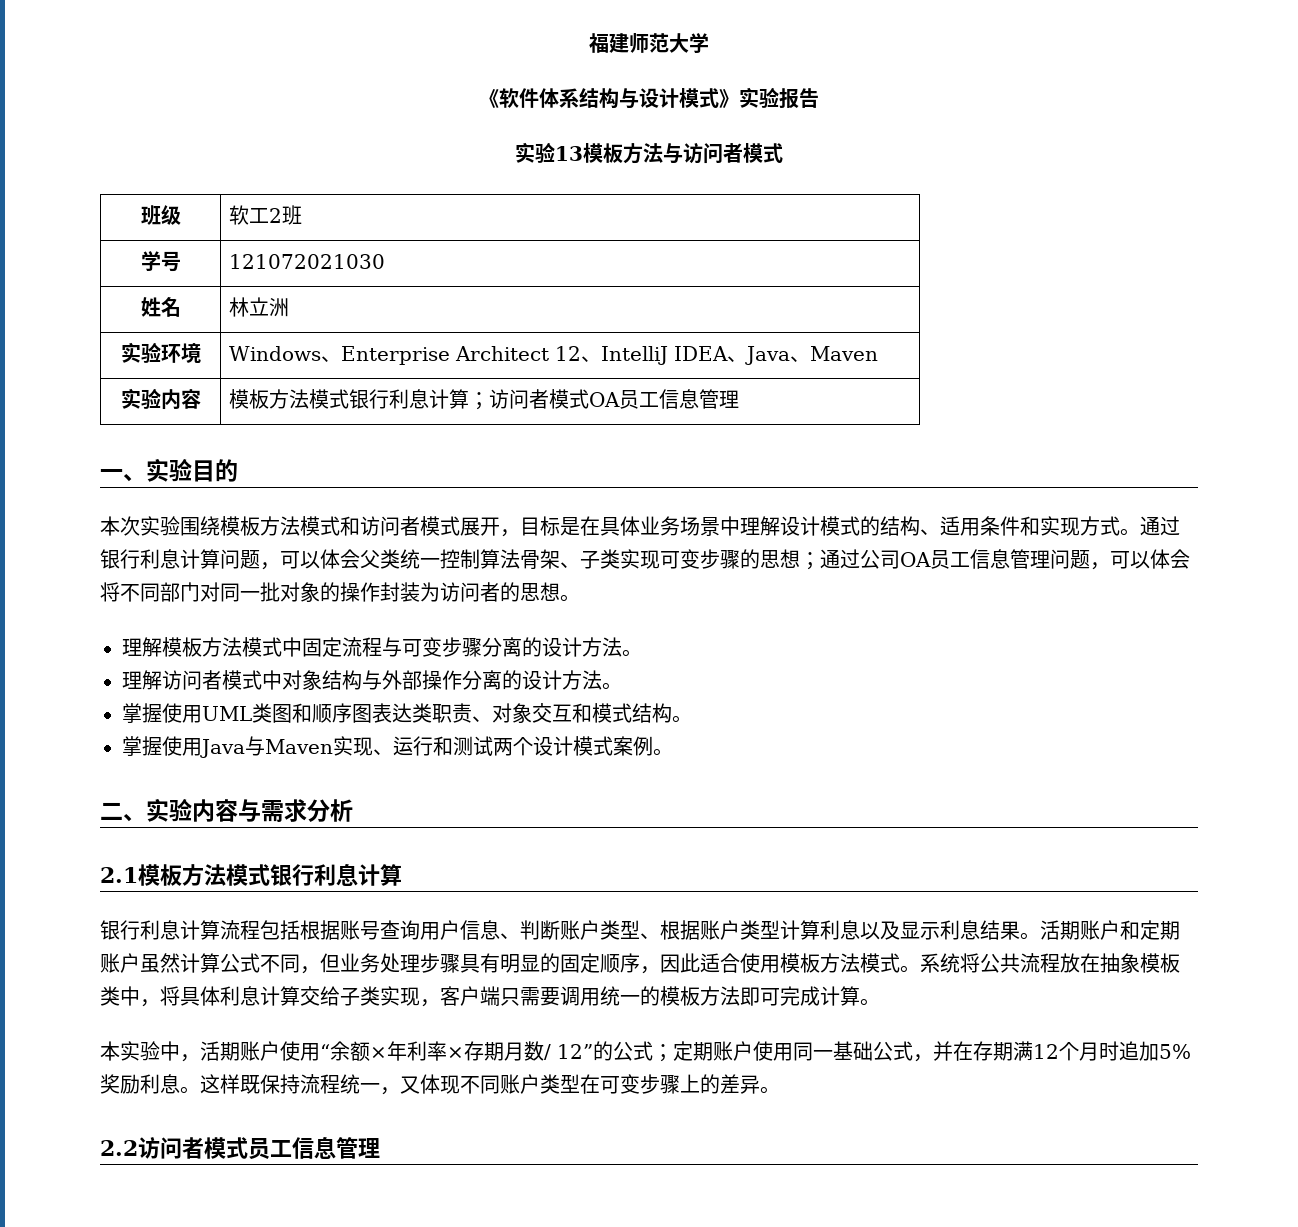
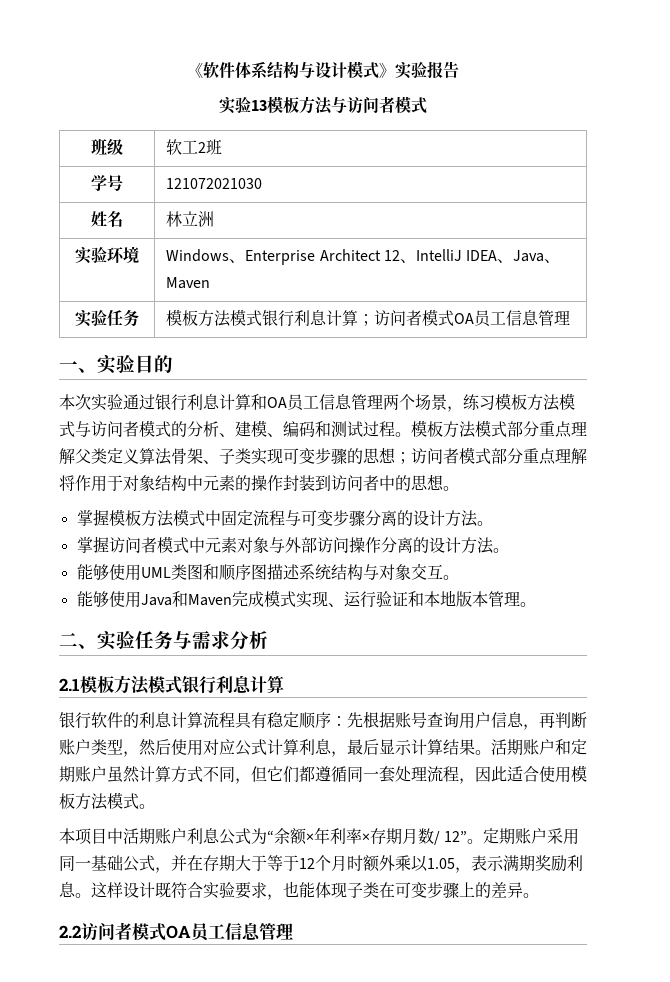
- 福建师范大学
- 实验内容 | 模板方法模式银行利息计算；访问者模式OA员工信息管理
+ 实验任务 | 模板方法模式银行利息计算；访问者模式OA员工信息管理
- 本次实验围绕模板方法模式和访问者模式展开，目标是在具体业务场景中理解设计模式的结构、适用条件和实现方式。通过银行利息计算问题，可以体会父类统一控制算法骨架、子类实现可变步骤的思想；通过公司OA员工信息管理问题，可以体会将不同部门对同一批对象的操作封装为访问者的思想。
+ 本次实验通过银行利息计算和OA员工信息管理两个场景，练习模板方法模式与访问者模式的分析、建模、编码和测试过程。模板方法模式部分重点理解父类定义算法骨架、子类实现可变步骤的思想；访问者模式部分重点理解将作用于对象结构中元素的操作封装到访问者中的思想。
- 理解模板方法模式中固定流程与可变步骤分离的设计方法。
+ 掌握模板方法模式中固定流程与可变步骤分离的设计方法。
- 理解访问者模式中对象结构与外部操作分离的设计方法。
+ 掌握访问者模式中元素对象与外部访问操作分离的设计方法。
- 掌握使用UML类图和顺序图表达类职责、对象交互和模式结构。
- 掌握使用Java与Maven实现、运行和测试两个设计模式案例。
+ 能够使用UML类图和顺序图描述系统结构与对象交互。
+ 能够使用Java和Maven完成模式实现、运行验证和本地版本管理。
- 二、实验内容与需求分析
+ 二、实验任务与需求分析
- 银行利息计算流程包括根据账号查询用户信息、判断账户类型、根据账户类型计算利息以及显示利息结果。
+ 银行软件的利息计算流程具有稳定顺序：先根据账号查询用户信息，再判断账户类型，然后使用对应公式计算利息，最后显示计算结果。
- 活期账户和定期账户虽然计算公式不同，但业务处理步骤具有明显的固定顺序，因此适合使用模板方法模式。系统将公共流程放在抽象模板类中，将具体利息计算交给子类实现，客户端只需要调用统一的模板方法即可完成计算。
- 本实验中，活期账户使用“余额×年利率×存期月数/ 12”的公式；定期账户使用同一基础公式，并在存期满12个月时追加5%奖励利息。这样既保持流程统一，又体现不同账户类型在可变步骤上的差异。
+ 活期账户和定期账户虽然计算方式不同，但它们都遵循同一套处理流程，因此适合使用模板方法模式。
+ 本项目中活期账户利息公式为“余额×年利率×存期月数/ 12”。定期账户采用同一基础公式，并在存期大于等于12个月时额外乘以1.05，表示满期奖励利息。这样设计既符合实验要求，也能体现子类在可变步骤上的差异。
- 2.2访问者模式员工信息管理
+ 2.2访问者模式OA员工信息管理

